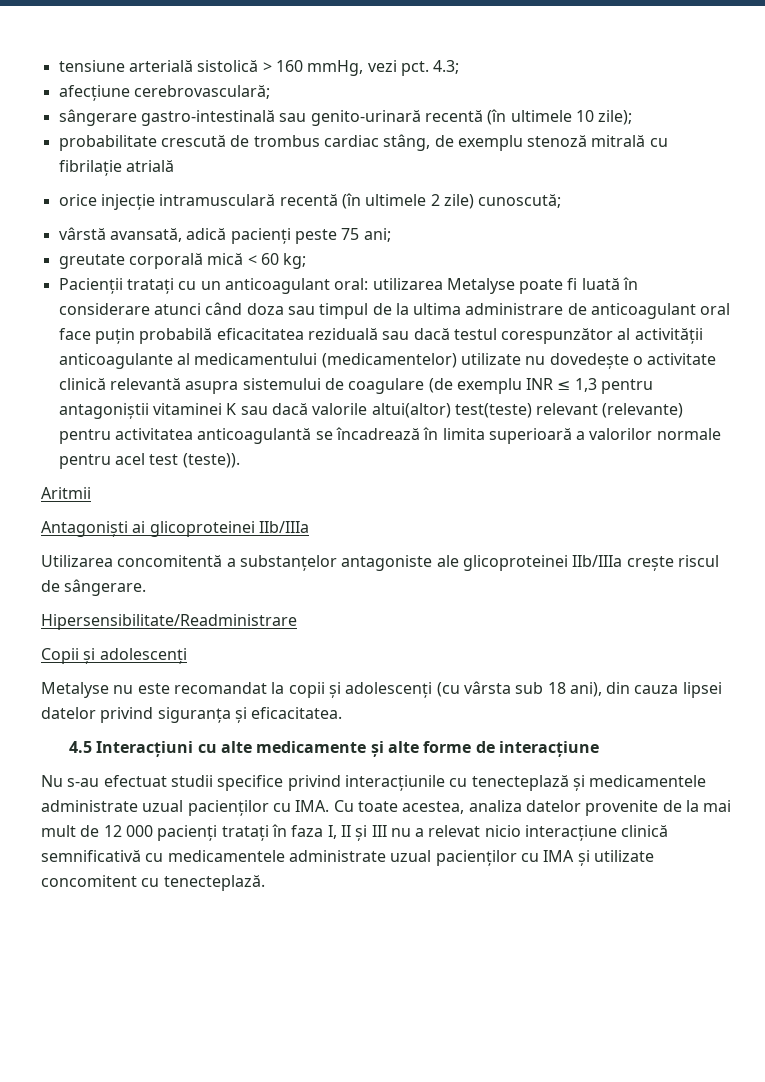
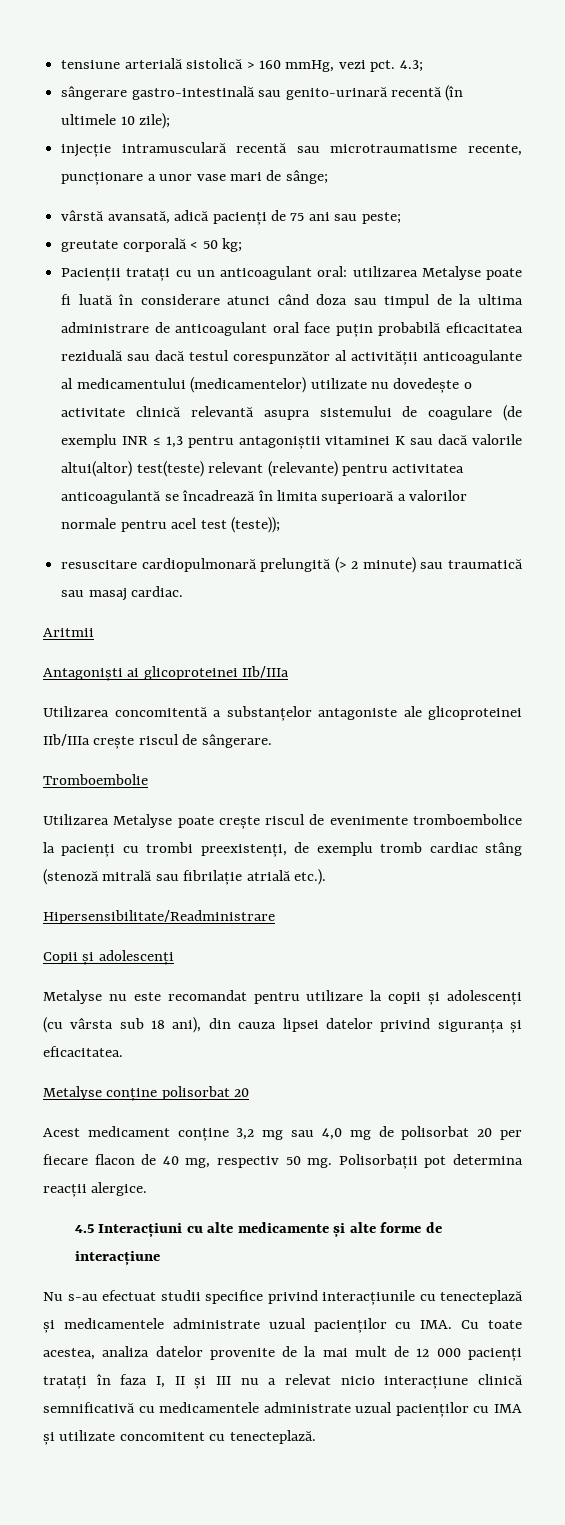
- afecțiune cerebrovasculară;
- probabilitate crescută de trombus cardiac stâng, de exemplu stenoză mitrală cu fibrilație atrială
- orice injecție intramusculară recentă (în ultimele 2 zile) cunoscută;
+ injecție intramusculară recentă sau microtraumatisme recente, puncționare a unor vase mari de sânge;
- vârstă avansată, adică pacienți peste 75 ani;
+ vârstă avansată, adică pacienți de 75 ani sau peste;
- greutate corporală mică < 60 kg;
+ greutate corporală < 50 kg;
- utilizarea Metalyse poate fi luată în considerare atunci când doza sau timpul de la ultima administrare de anticoagulant oral face puțin probabilă eficacitatea reziduală sau dacă testul corespunzător al activității anticoagulante al medicamentului (medicamentelor) utilizate nu dovedește o activitate clinică relevantă asupra sistemului de coagulare (de exemplu INR ≤ 1,3 pentru antagoniștii vitaminei K sau dacă valorile altui(altor) test(teste) relevant (relevante) pentru activitatea anticoagulantă se încadrează în limita superioară a valorilor normale pentru acel test (teste)).
+ utilizarea Metalyse poate fi luată în considerare atunci când doza sau timpul de la ultima administrare de anticoagulant oral face puțin probabilă eficacitatea reziduală sau dacă testul corespunzător al activității anticoagulante al medicamentului (medicamentelor) utilizate nu dovedește o activitate clinică relevantă asupra sistemului de coagulare (de exemplu INR ≤ 1,3 pentru antagoniștii vitaminei K sau dacă valorile altui(altor) test(teste) relevant (relevante) pentru activitatea anticoagulantă se încadrează în limita superioară a valorilor normale pentru acel test (teste));
+ resuscitare cardiopulmonară prelungită (> 2 minute) sau traumatică sau masaj cardiac.
+ Tromboembolie
+ Utilizarea Metalyse poate crește riscul de evenimente tromboembolice la pacienți cu trombi preexistenți, de exemplu tromb cardiac stâng (stenoză mitrală sau fibrilație atrială etc.).
- Metalyse nu este recomandat la copii și adolescenți (cu vârsta sub 18 ani), din cauza lipsei datelor privind siguranța și eficacitatea.
+ Metalyse nu este recomandat pentru utilizare la copii și adolescenți (cu vârsta sub 18 ani), din cauza lipsei datelor privind siguranța și eficacitatea.
+ Metalyse conține polisorbat 20
+ Acest medicament conține 3,2 mg sau 4,0 mg de polisorbat 20 per fiecare flacon de 40 mg, respectiv 50 mg. Polisorbații pot determina reacții alergice.

